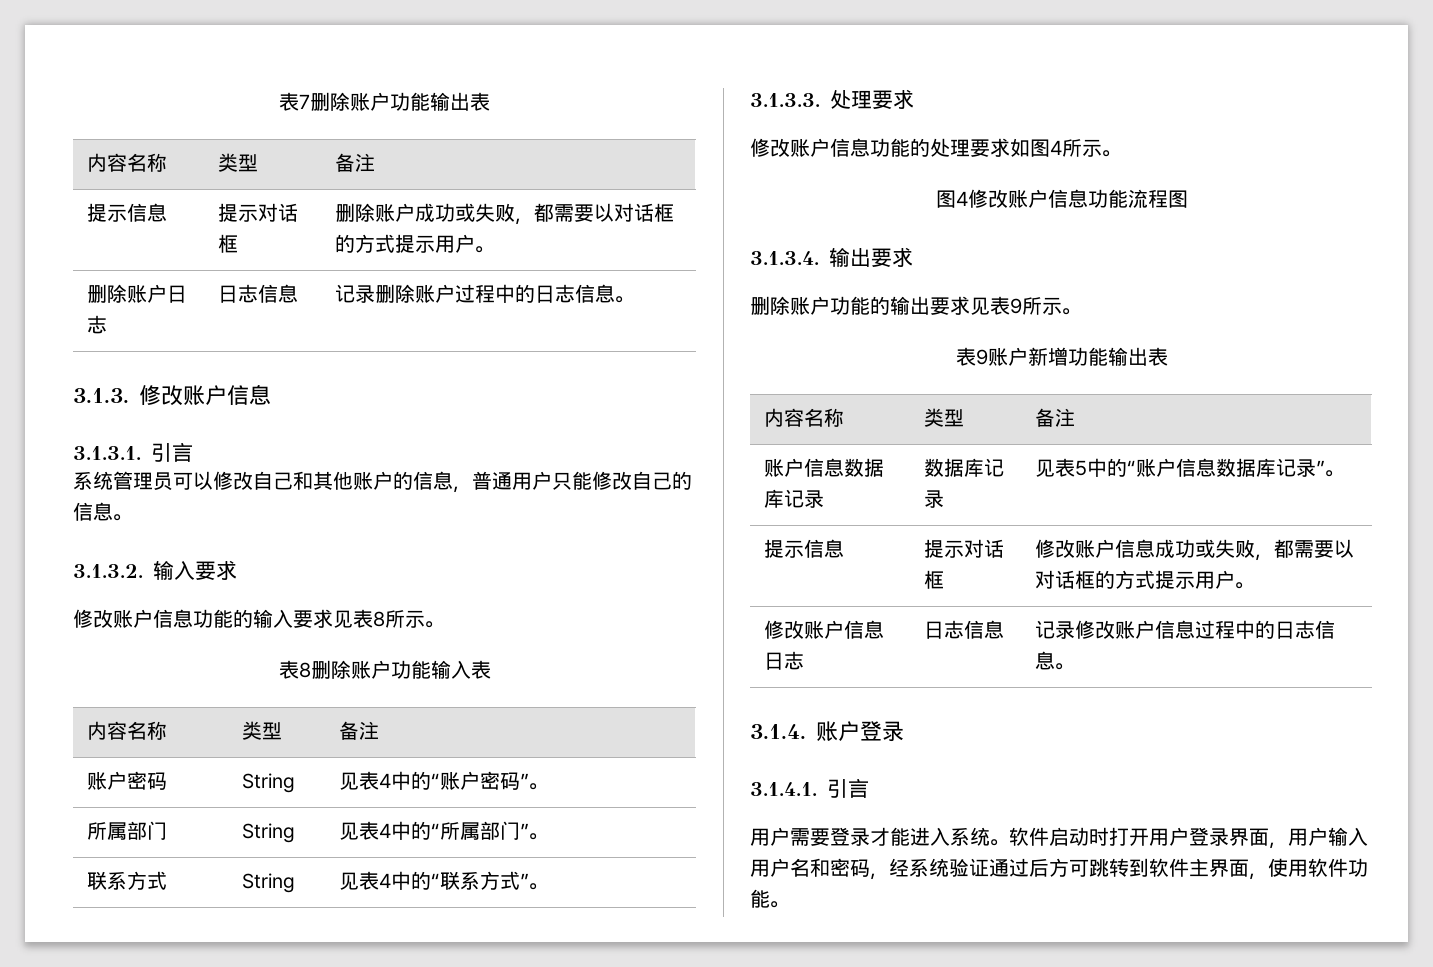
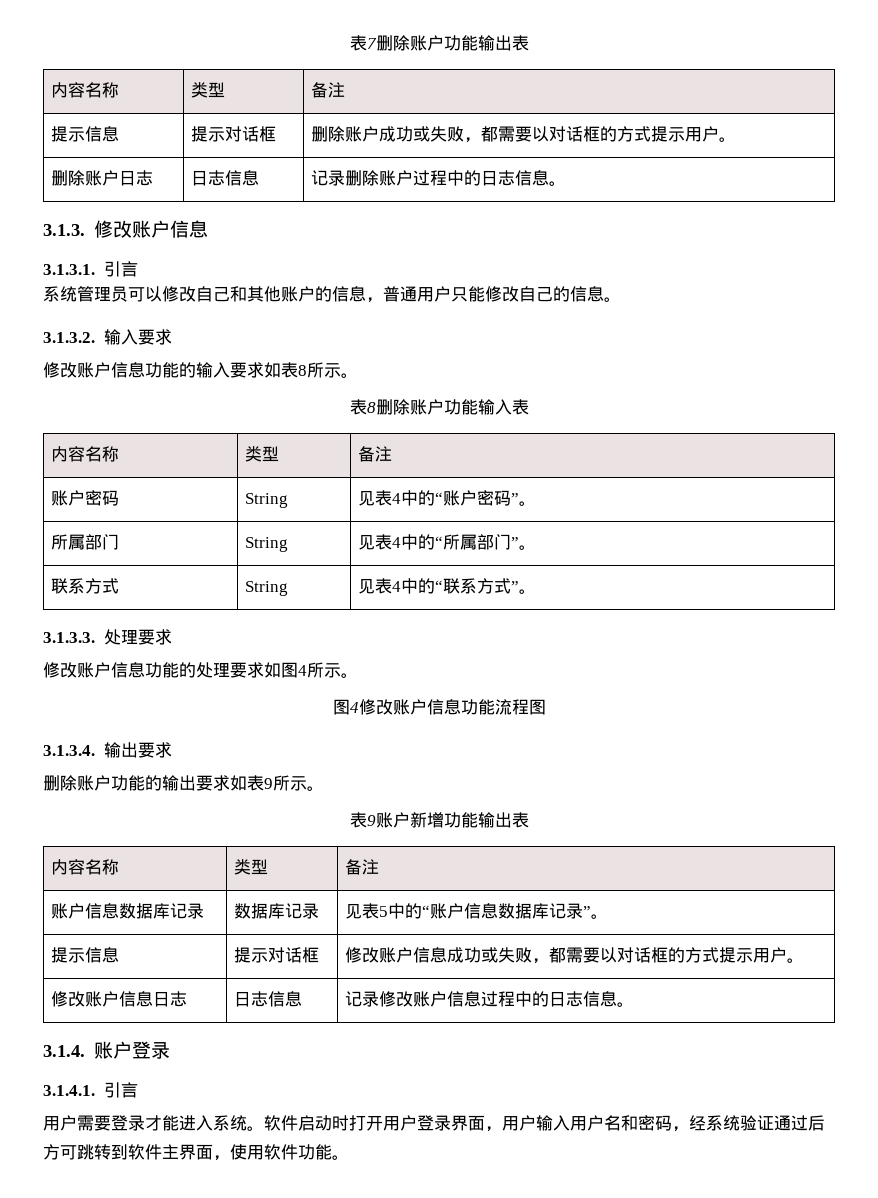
- 修改账户信息功能的输入要求见表8所示。
+ 修改账户信息功能的输入要求如表8所示。
- 删除账户功能的输出要求见表9所示。
+ 删除账户功能的输出要求如表9所示。

